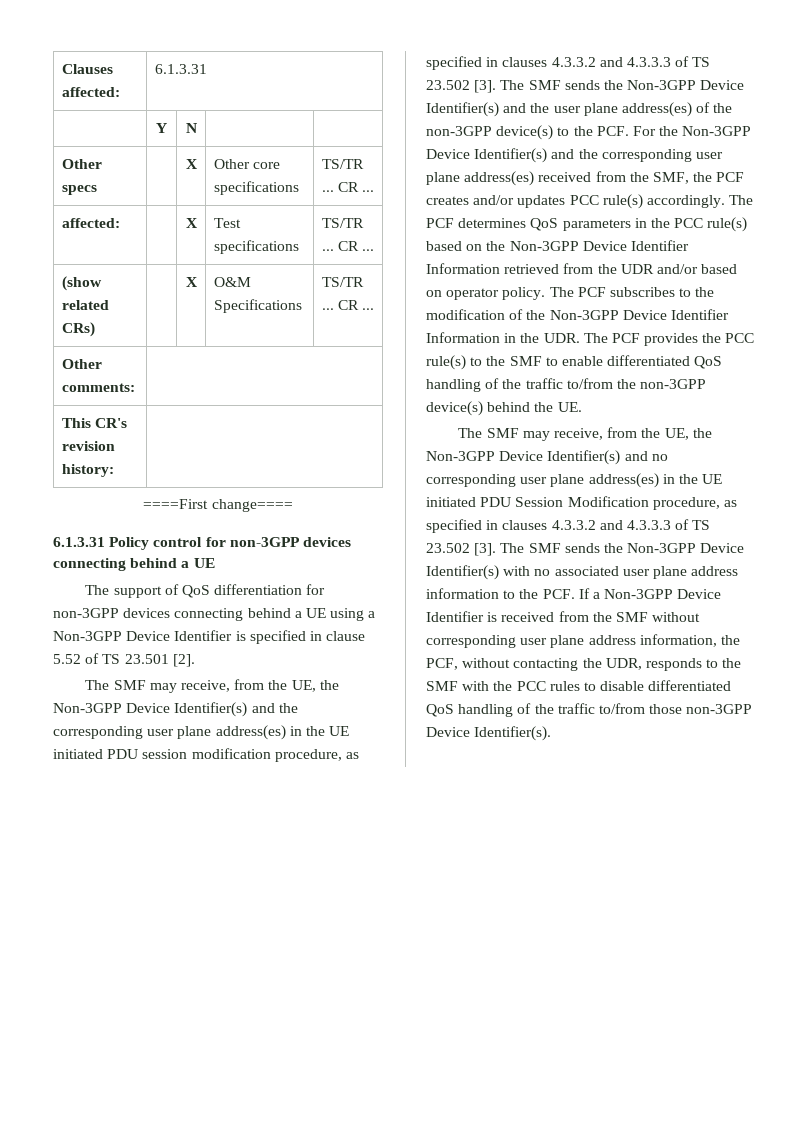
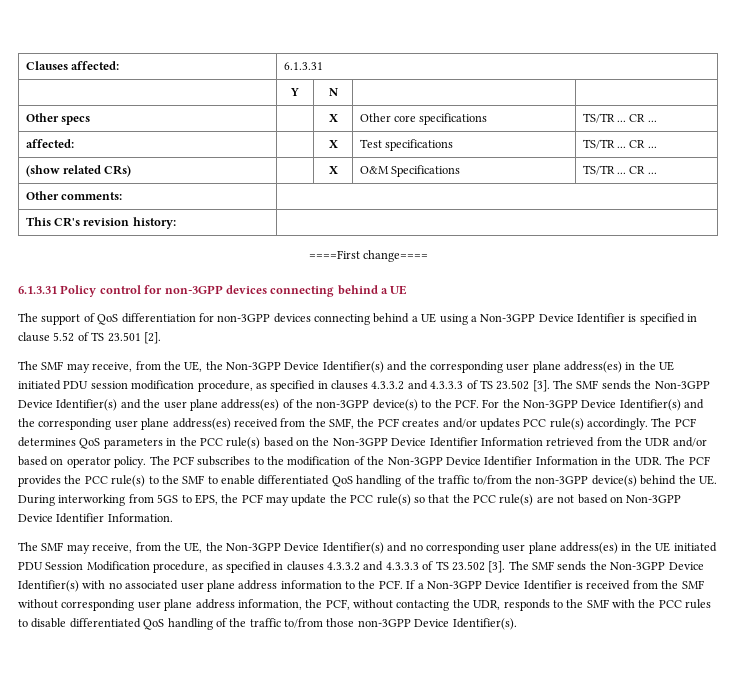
- The PCF subscribes to the modification of the Non-3GPP Device Identifier Information in the UDR. The PCF provides the PCC rule(s) to the SMF to enable differentiated QoS handling of the traffic to/from the non-3GPP device(s) behind the UE.
+ The PCF subscribes to the modification of the Non-3GPP Device Identifier Information in the UDR. The PCF provides the PCC rule(s) to the SMF to enable differentiated QoS handling of the traffic to/from the non-3GPP device(s) behind the UE. During interworking from 5GS to EPS, the PCF may update the PCC rule(s) so that the PCC rule(s) are not based on Non-3GPP Device Identifier Information.

